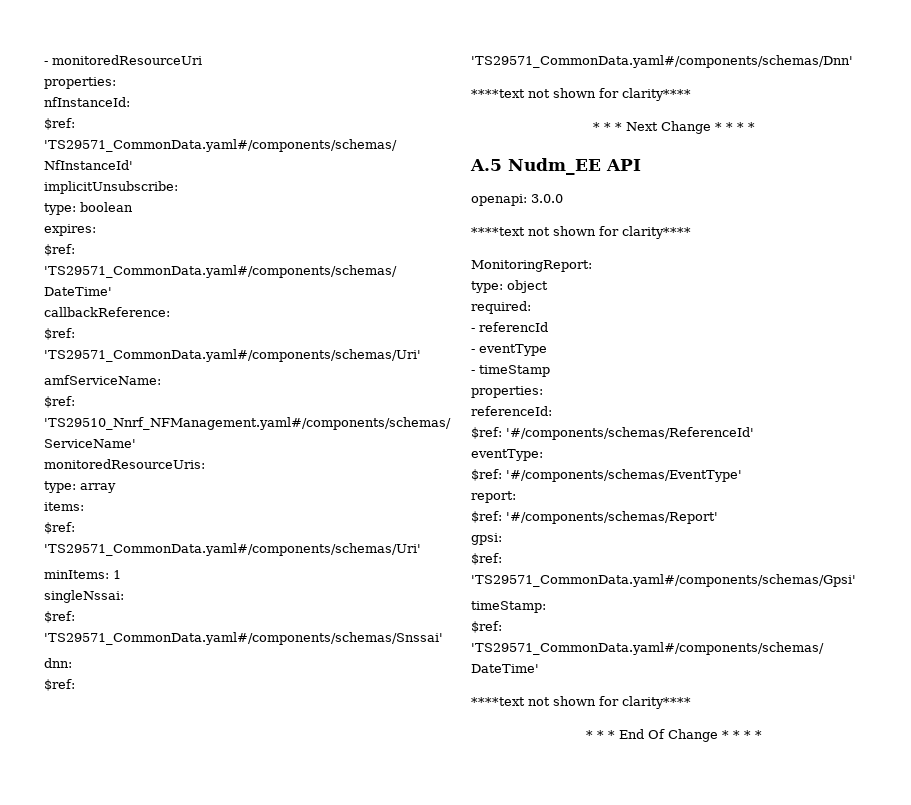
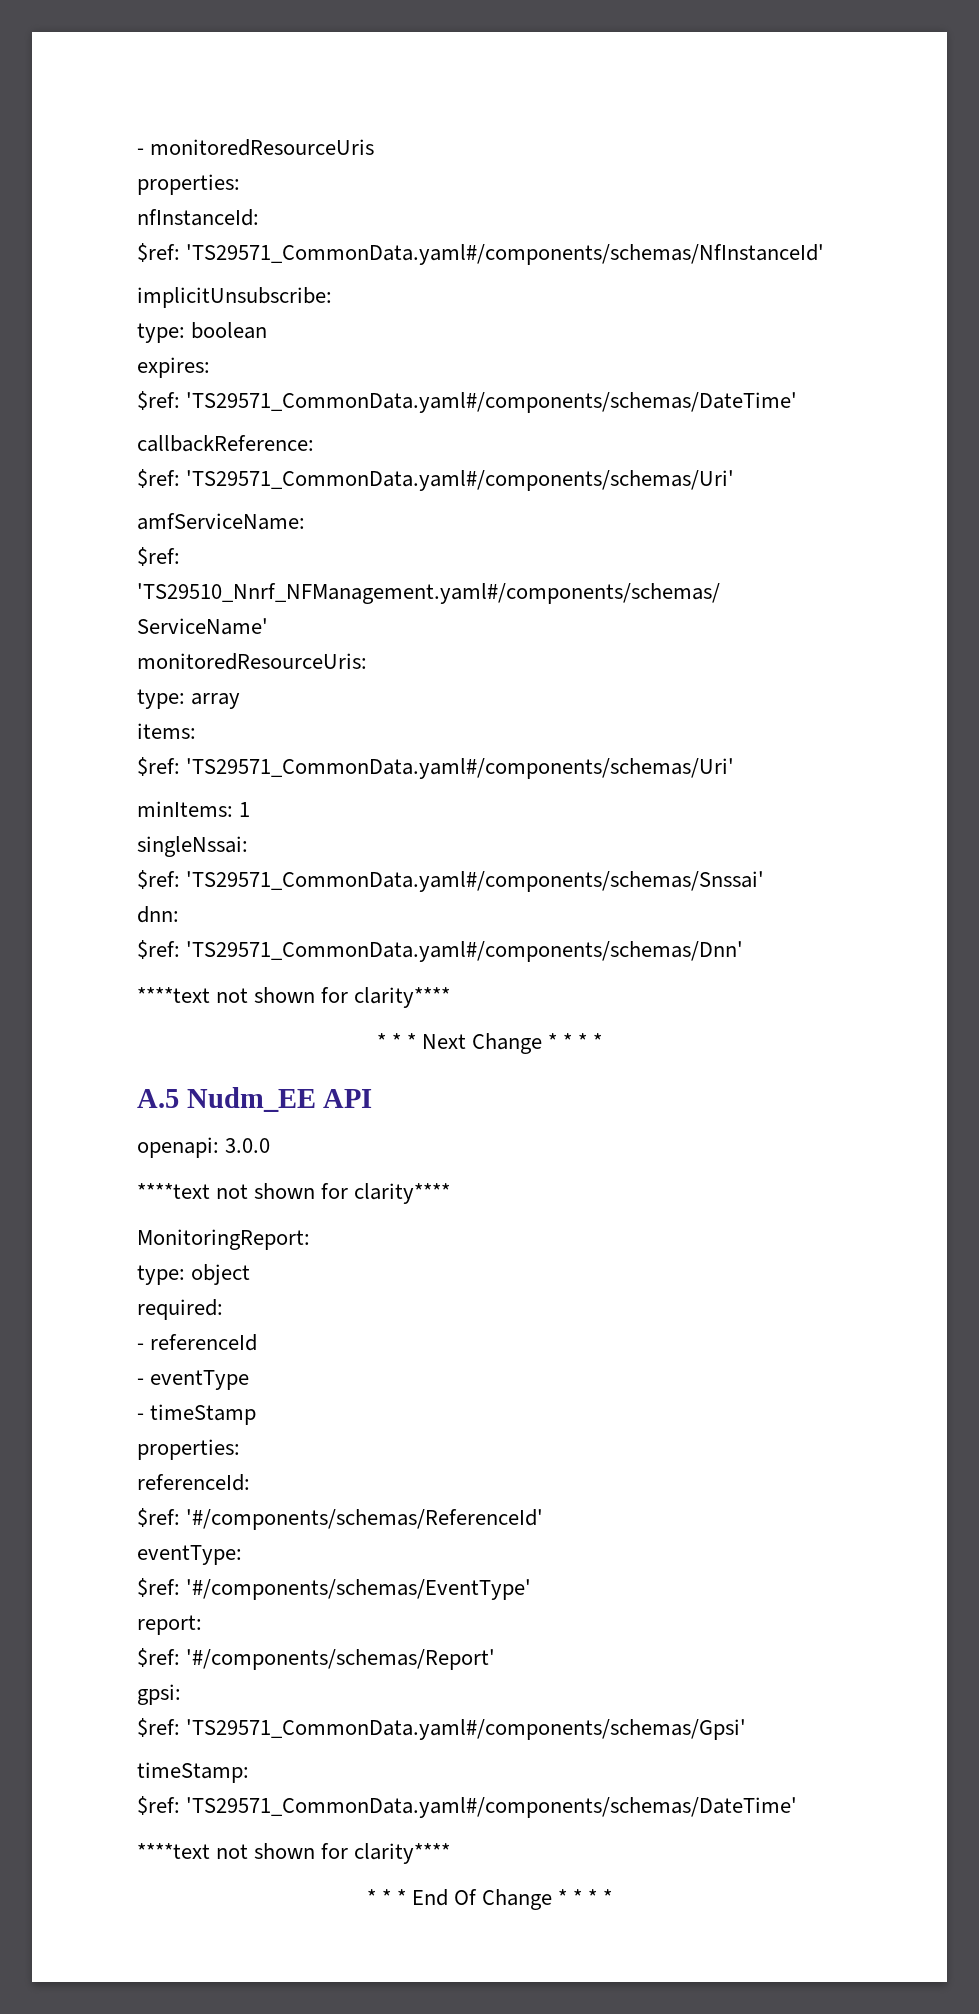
- - monitoredResourceUri
+ - monitoredResourceUris
- - referencId
+ - referenceId

